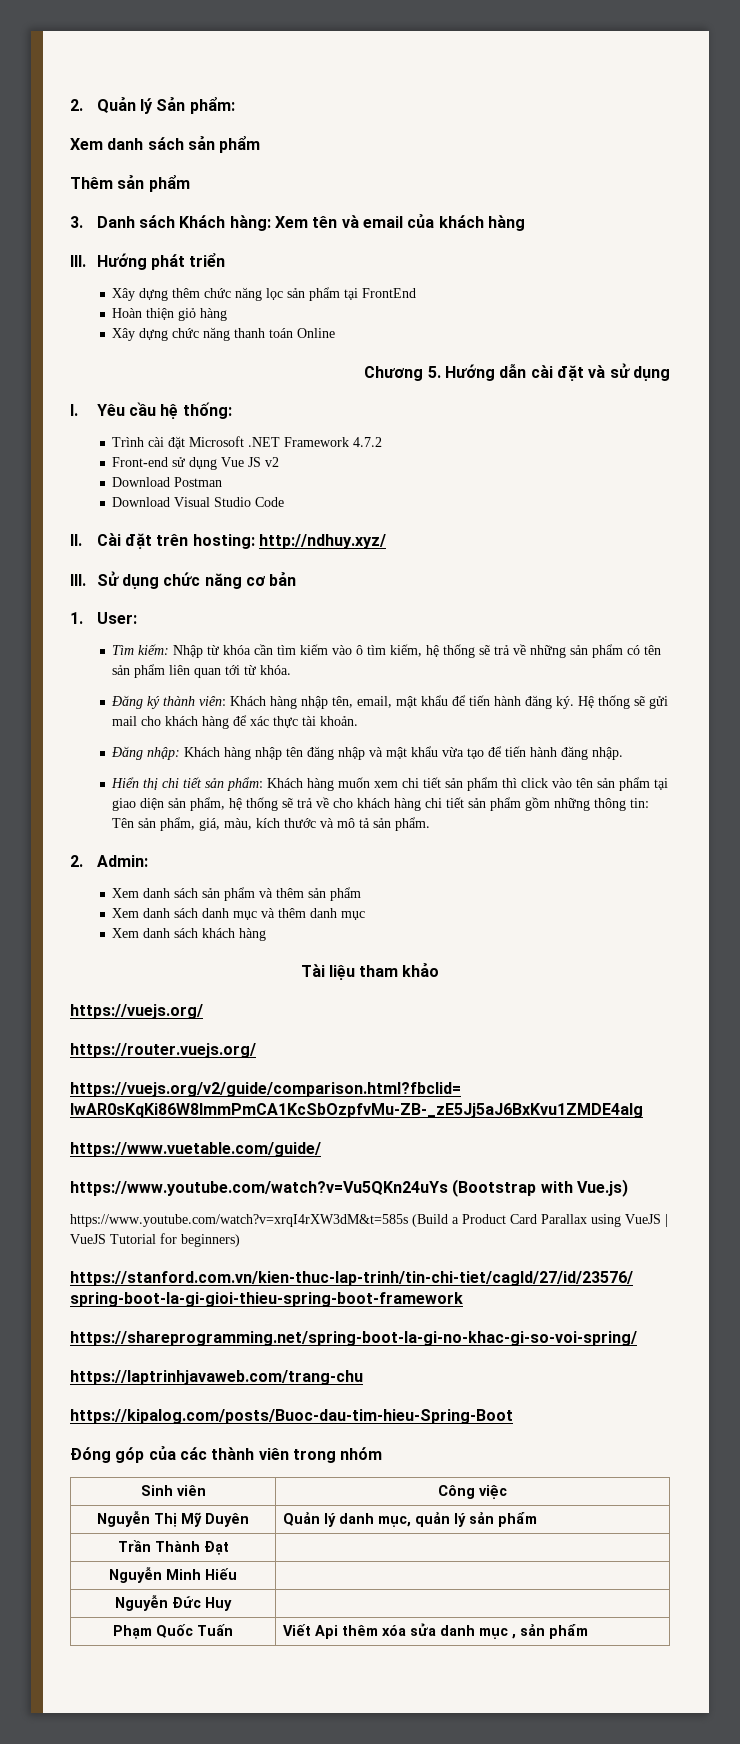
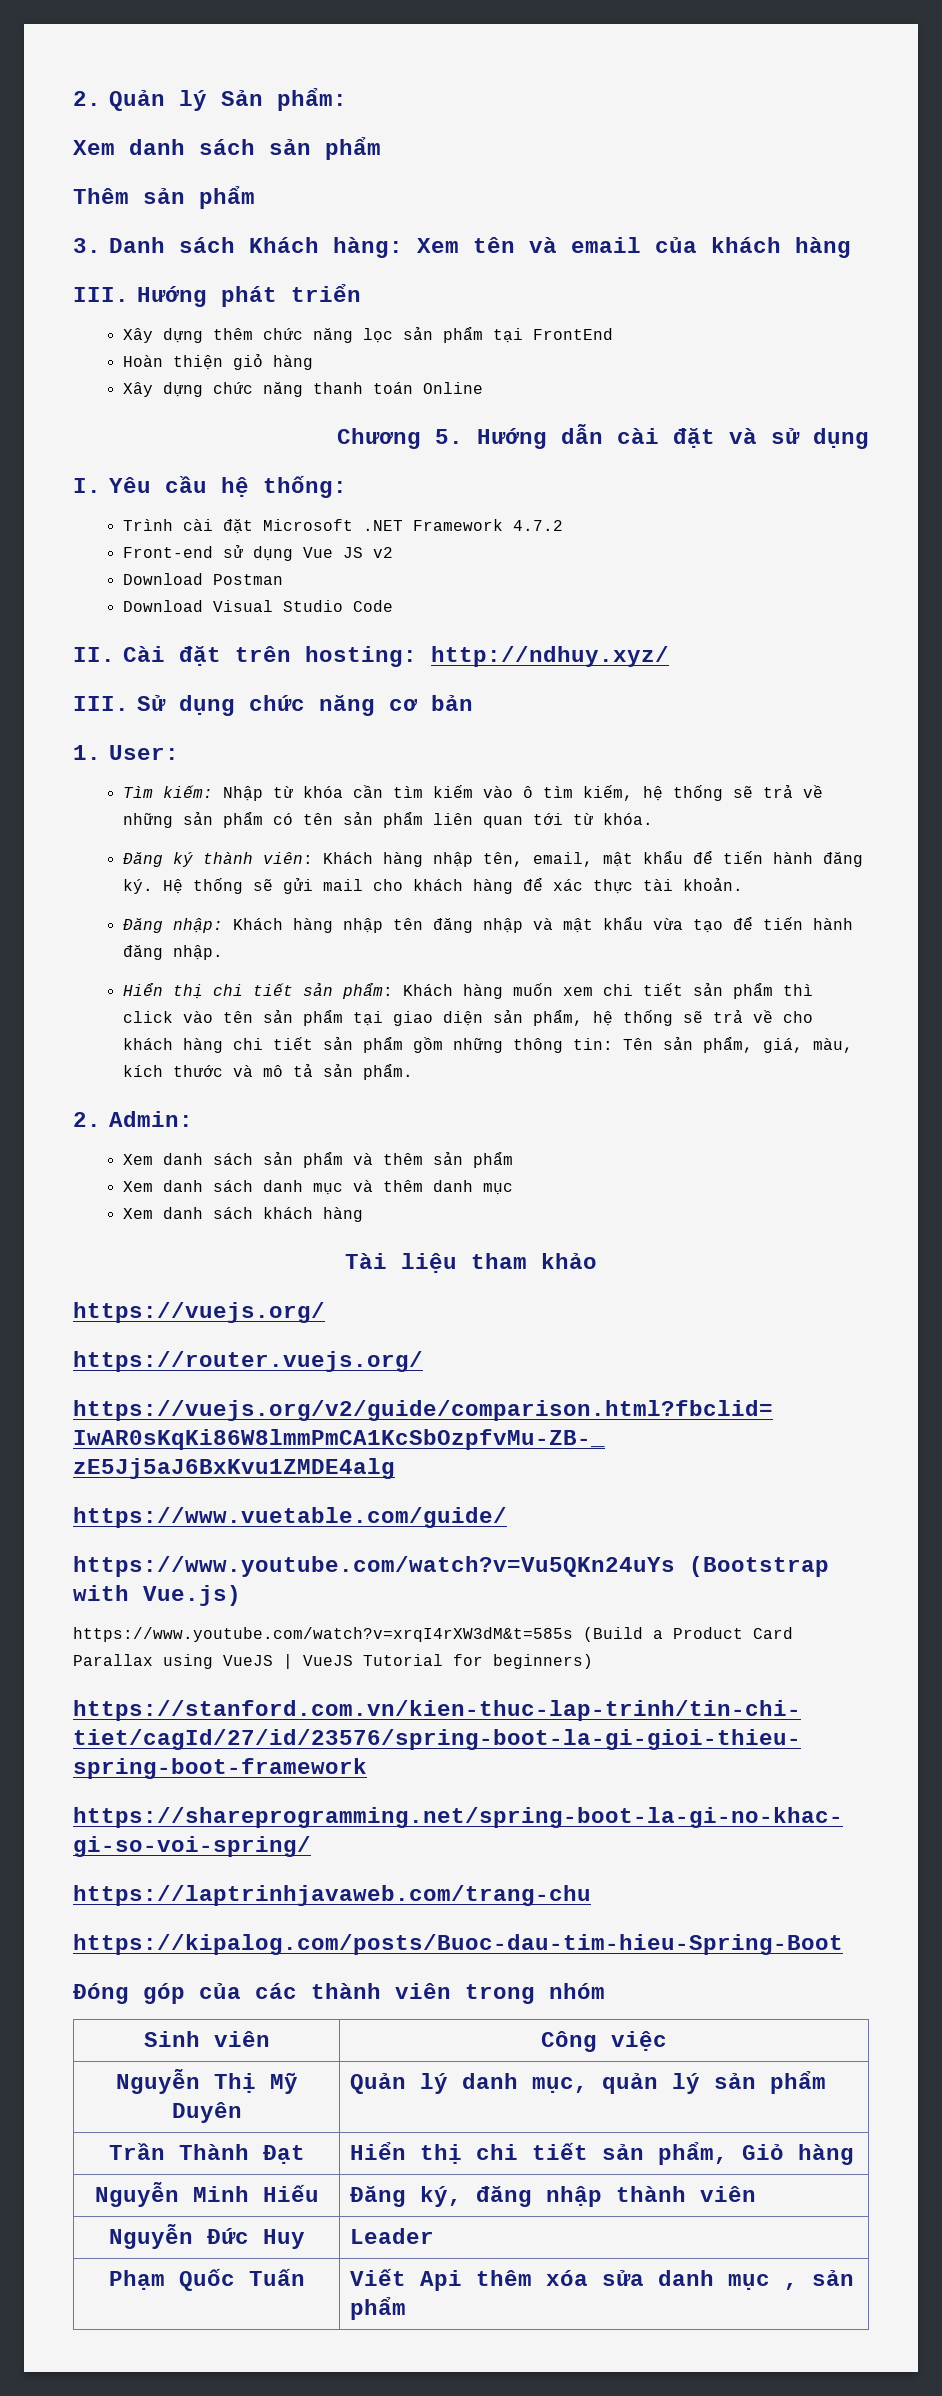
- Trần Thành Đạt |
- Nguyễn Minh Hiếu |
+ Trần Thành Đạt | Hiển thị chi tiết sản phẩm, Giỏ hàng
+ Nguyễn Minh Hiếu | Đăng ký, đăng nhập thành viên
- Nguyễn Đức Huy |
+ Nguyễn Đức Huy | Leader

